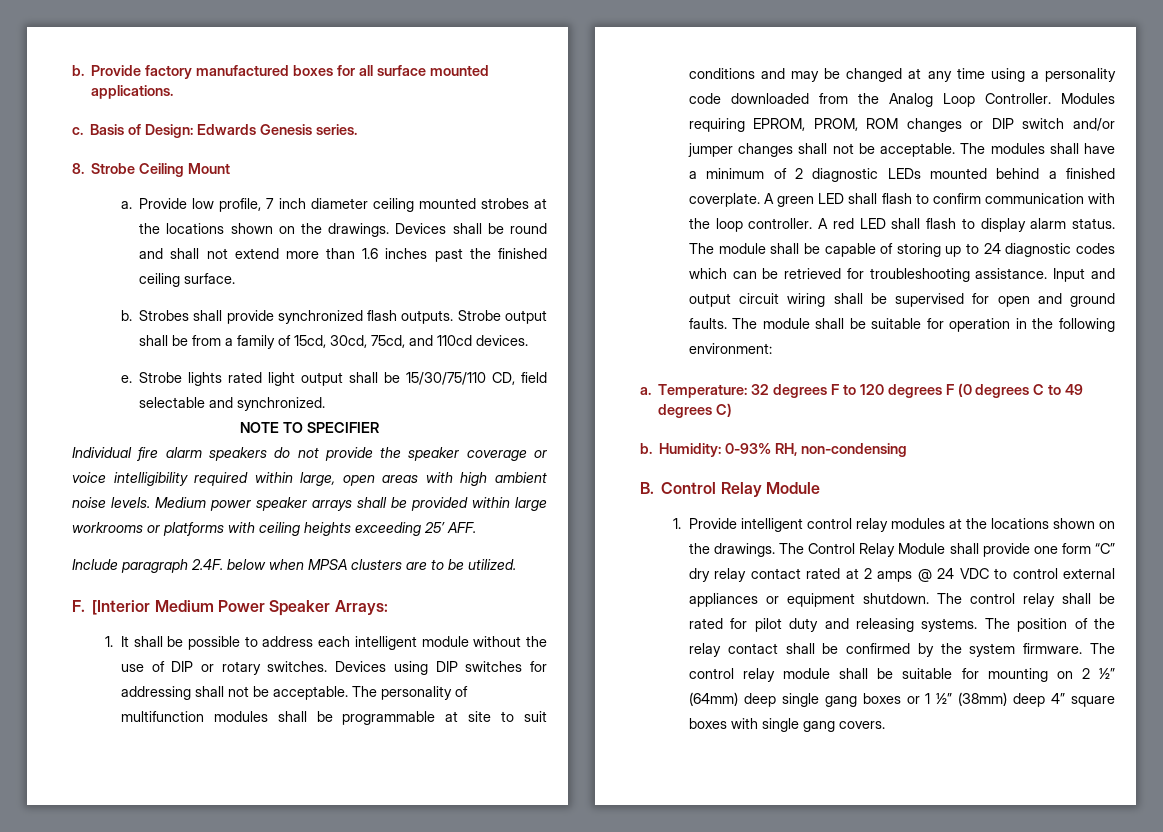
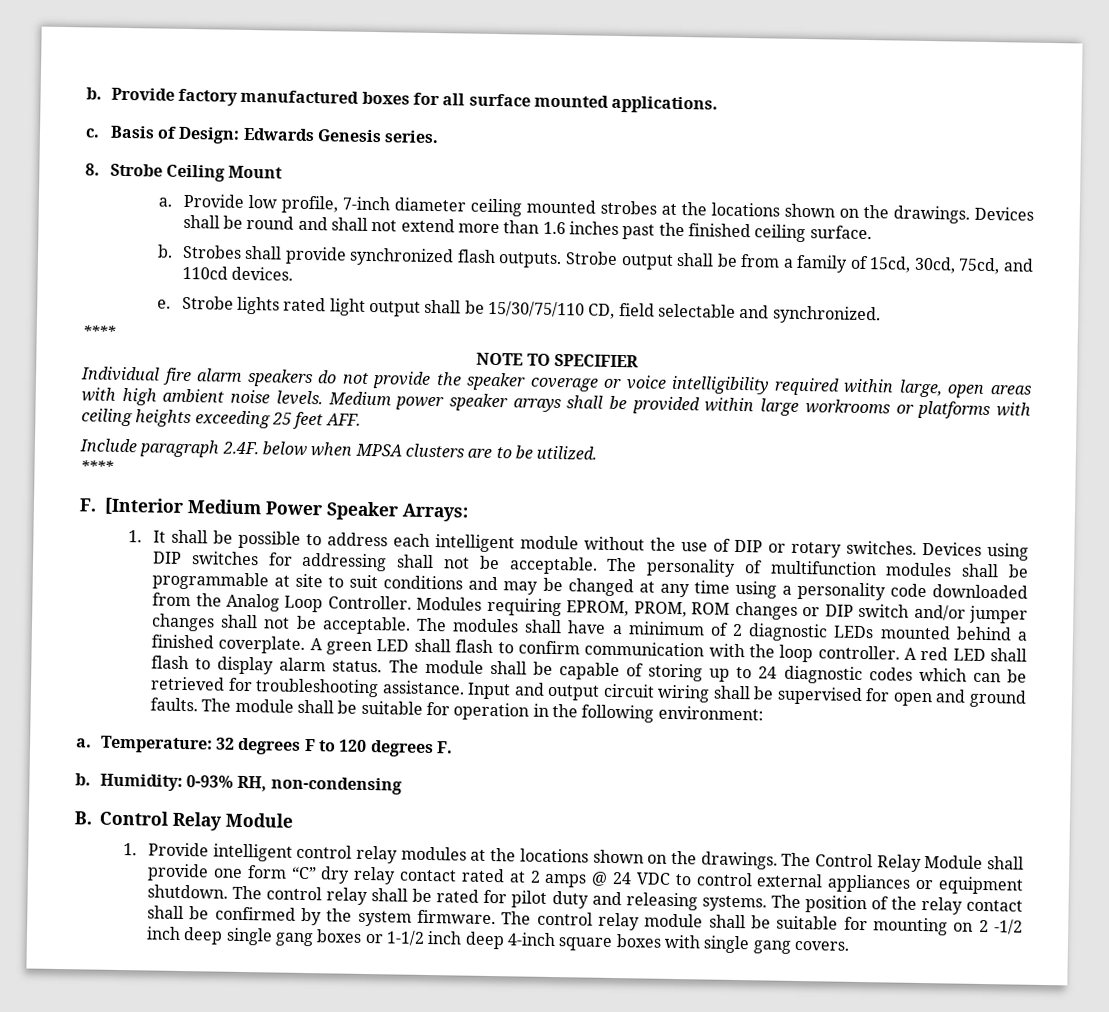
- Provide low profile, 7 inch diameter ceiling mounted strobes at the locations shown on the drawings.
+ Provide low profile, 7-inch diameter ceiling mounted strobes at the locations shown on the drawings.
  Strobe lights rated light output shall be 15/30/75/110 CD, field selectable and synchronized.
+ ****
- Medium power speaker arrays shall be provided within large workrooms or platforms with ceiling heights exceeding 25’ AFF.
+ Medium power speaker arrays shall be provided within large workrooms or platforms with ceiling heights exceeding 25 feet AFF.
  Include paragraph 2.4F. below when MPSA clusters are to be utilized.
+ ****
- Temperature: 32 degrees F to 120 degrees F (0 degrees C to 49 degrees C)
+ Temperature: 32 degrees F to 120 degrees F.
- The control relay module shall be suitable for mounting on 2 ½” (64mm) deep single gang boxes or 1 ½” (38mm) deep 4” square boxes with single gang covers.
+ The control relay module shall be suitable for mounting on 2 -1/2 inch deep single gang boxes or 1-1/2 inch deep 4-inch square boxes with single gang covers.

